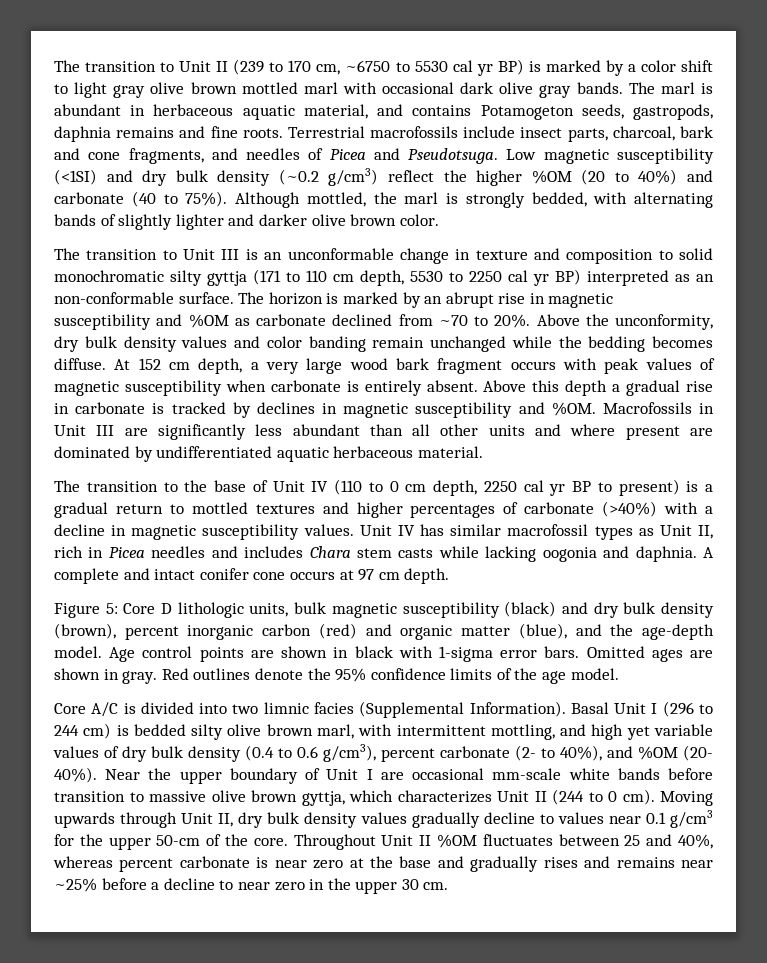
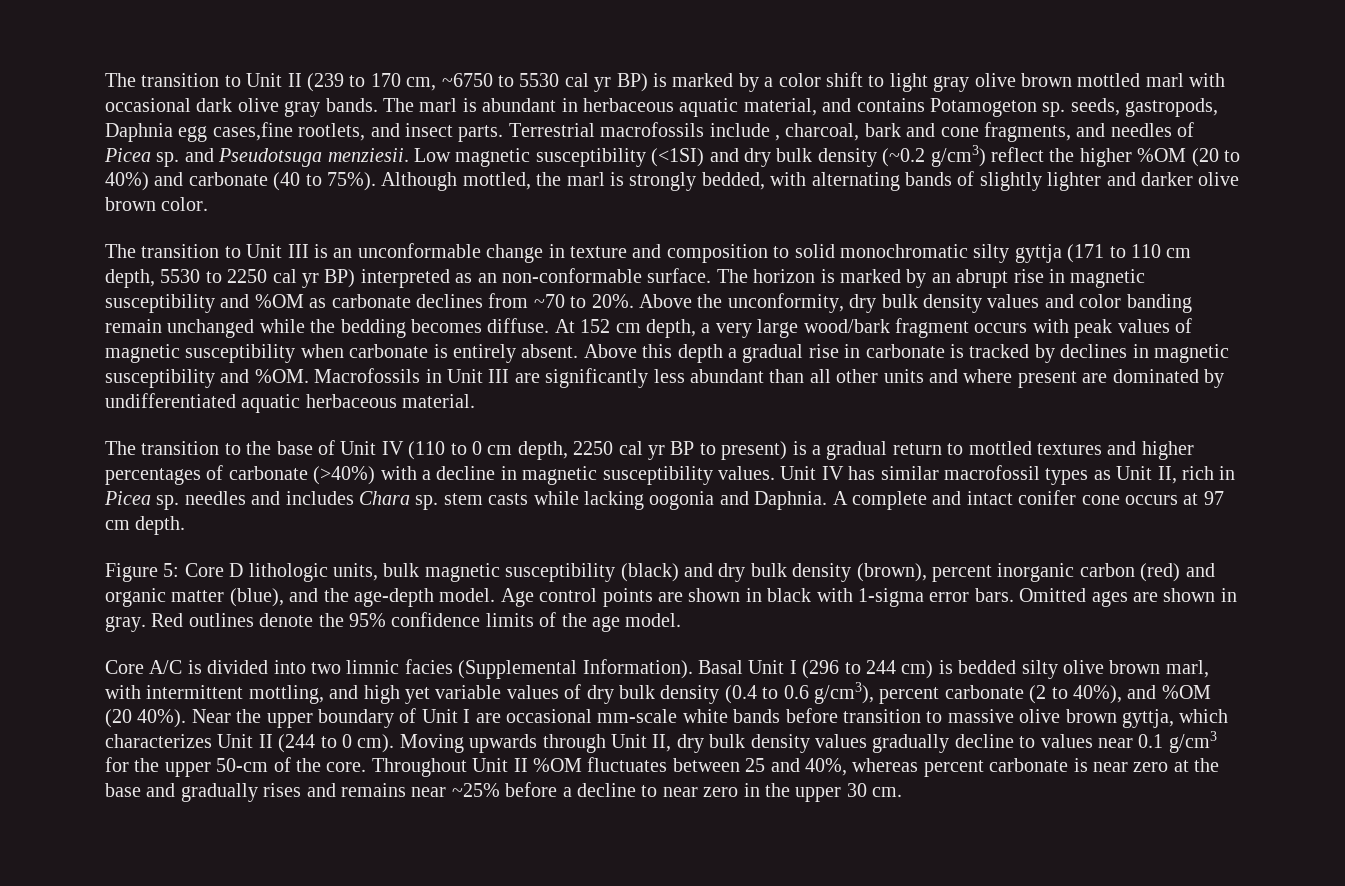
- The marl is abundant in herbaceous aquatic material, and contains Potamogeton seeds, gastropods, daphnia remains and fine roots.
+ The marl is abundant in herbaceous aquatic material, and contains Potamogeton sp. seeds, gastropods, Daphnia egg cases,fine rootlets, and insect parts.
- Terrestrial macrofossils include insect parts, charcoal, bark and cone fragments, and needles of Picea and Pseudotsuga.
+ Terrestrial macrofossils include , charcoal, bark and cone fragments, and needles of Picea sp. and Pseudotsuga menziesii.
- The horizon is marked by an abrupt rise in magnetic susceptibility and %OM as carbonate declined from ~70 to 20%.
+ The horizon is marked by an abrupt rise in magnetic susceptibility and %OM as carbonate declines from ~70 to 20%.
- At 152 cm depth, a very large wood bark fragment occurs with peak values of magnetic susceptibility when carbonate is entirely absent.
+ At 152 cm depth, a very large wood/bark fragment occurs with peak values of magnetic susceptibility when carbonate is entirely absent.
- Unit IV has similar macrofossil types as Unit II, rich in Picea needles and includes Chara stem casts while lacking oogonia and daphnia.
+ Unit IV has similar macrofossil types as Unit II, rich in Picea sp. needles and includes Chara sp. stem casts while lacking oogonia and Daphnia.
- Basal Unit I (296 to 244 cm) is bedded silty olive brown marl, with intermittent mottling, and high yet variable values of dry bulk density (0.4 to 0.6 g/cm3), percent carbonate (2- to 40%), and %OM (20- 40%).
+ Basal Unit I (296 to 244 cm) is bedded silty olive brown marl, with intermittent mottling, and high yet variable values of dry bulk density (0.4 to 0.6 g/cm3), percent carbonate (2 to 40%), and %OM (20 40%).

